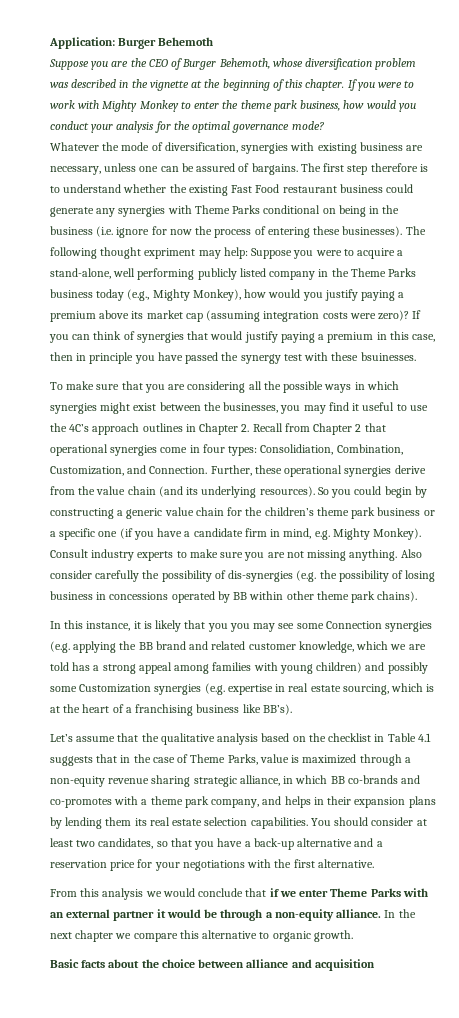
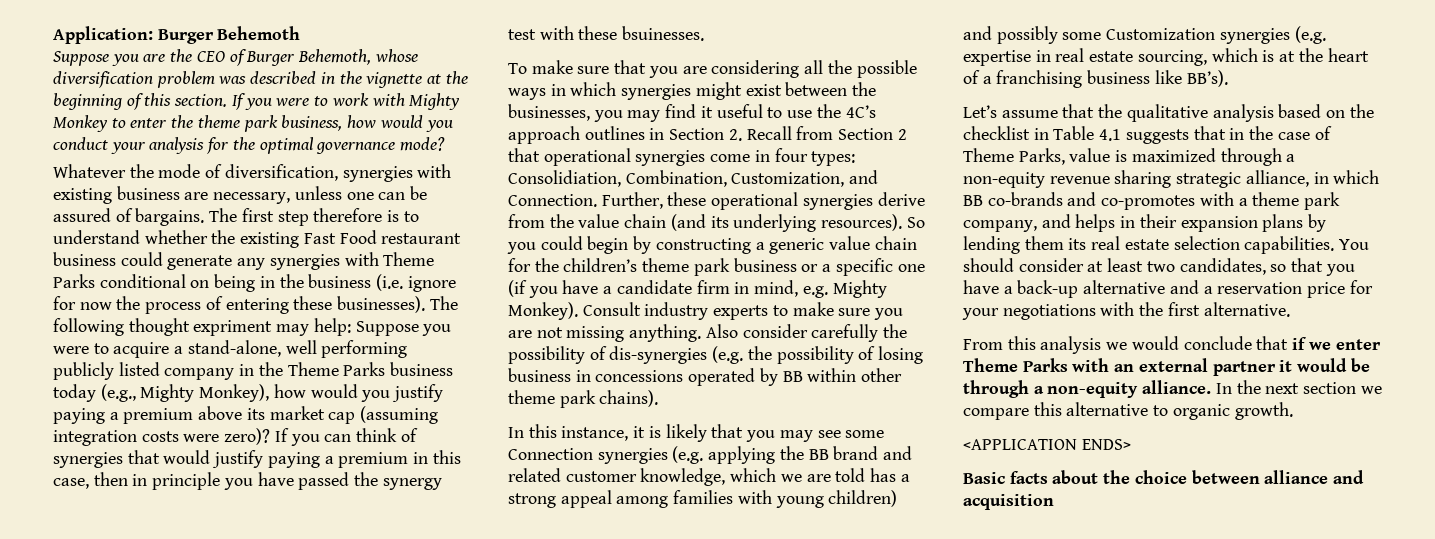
- Suppose you are the CEO of Burger Behemoth, whose diversification problem was described in the vignette at the beginning of this chapter.
+ Suppose you are the CEO of Burger Behemoth, whose diversification problem was described in the vignette at the beginning of this section.
- To make sure that you are considering all the possible ways in which synergies might exist between the businesses, you may find it useful to use the 4C’s approach outlines in Chapter 2. Recall from Chapter 2 that operational synergies come in four types: Consolidiation, Combination, Customization, and Connection.
+ To make sure that you are considering all the possible ways in which synergies might exist between the businesses, you may find it useful to use the 4C’s approach outlines in Section 2. Recall from Section 2 that operational synergies come in four types: Consolidiation, Combination, Customization, and Connection.
- In this instance, it is likely that you you may see some Connection synergies (e.g. applying the BB brand and related customer knowledge, which we are told has a strong appeal among families with young children) and possibly some Customization synergies (e.g. expertise in real estate sourcing, which is at the heart of a franchising business like BB’s).
+ In this instance, it is likely that you may see some Connection synergies (e.g. applying the BB brand and related customer knowledge, which we are told has a strong appeal among families with young children) and possibly some Customization synergies (e.g. expertise in real estate sourcing, which is at the heart of a franchising business like BB’s).
- In the next chapter we compare this alternative to organic growth.
+ In the next section we compare this alternative to organic growth.
+ <APPLICATION ENDS>

